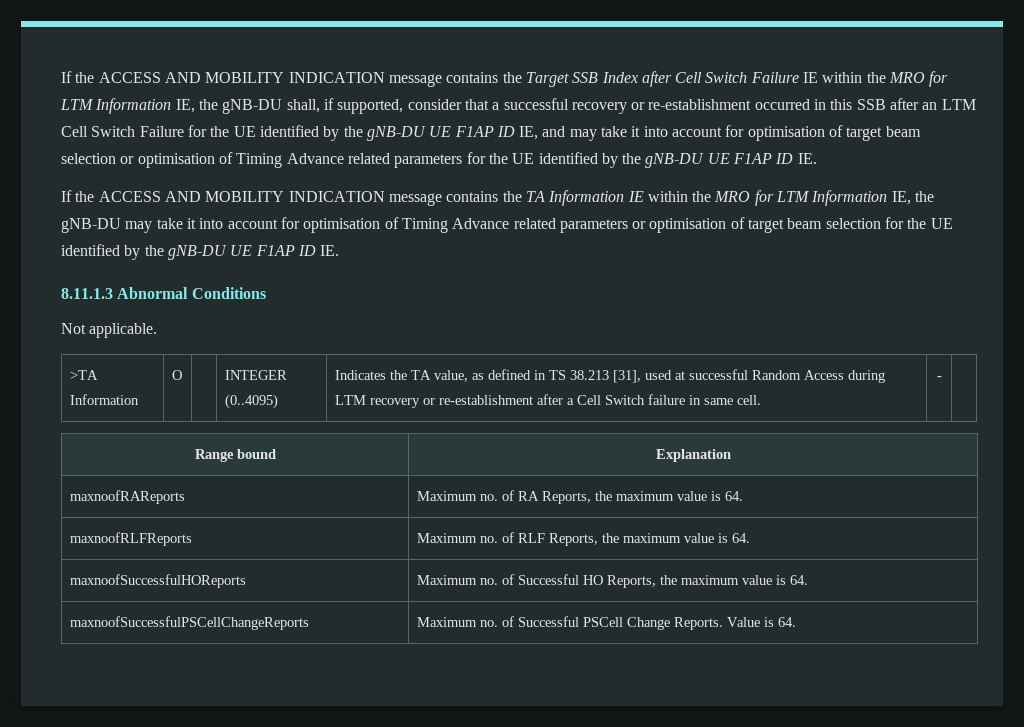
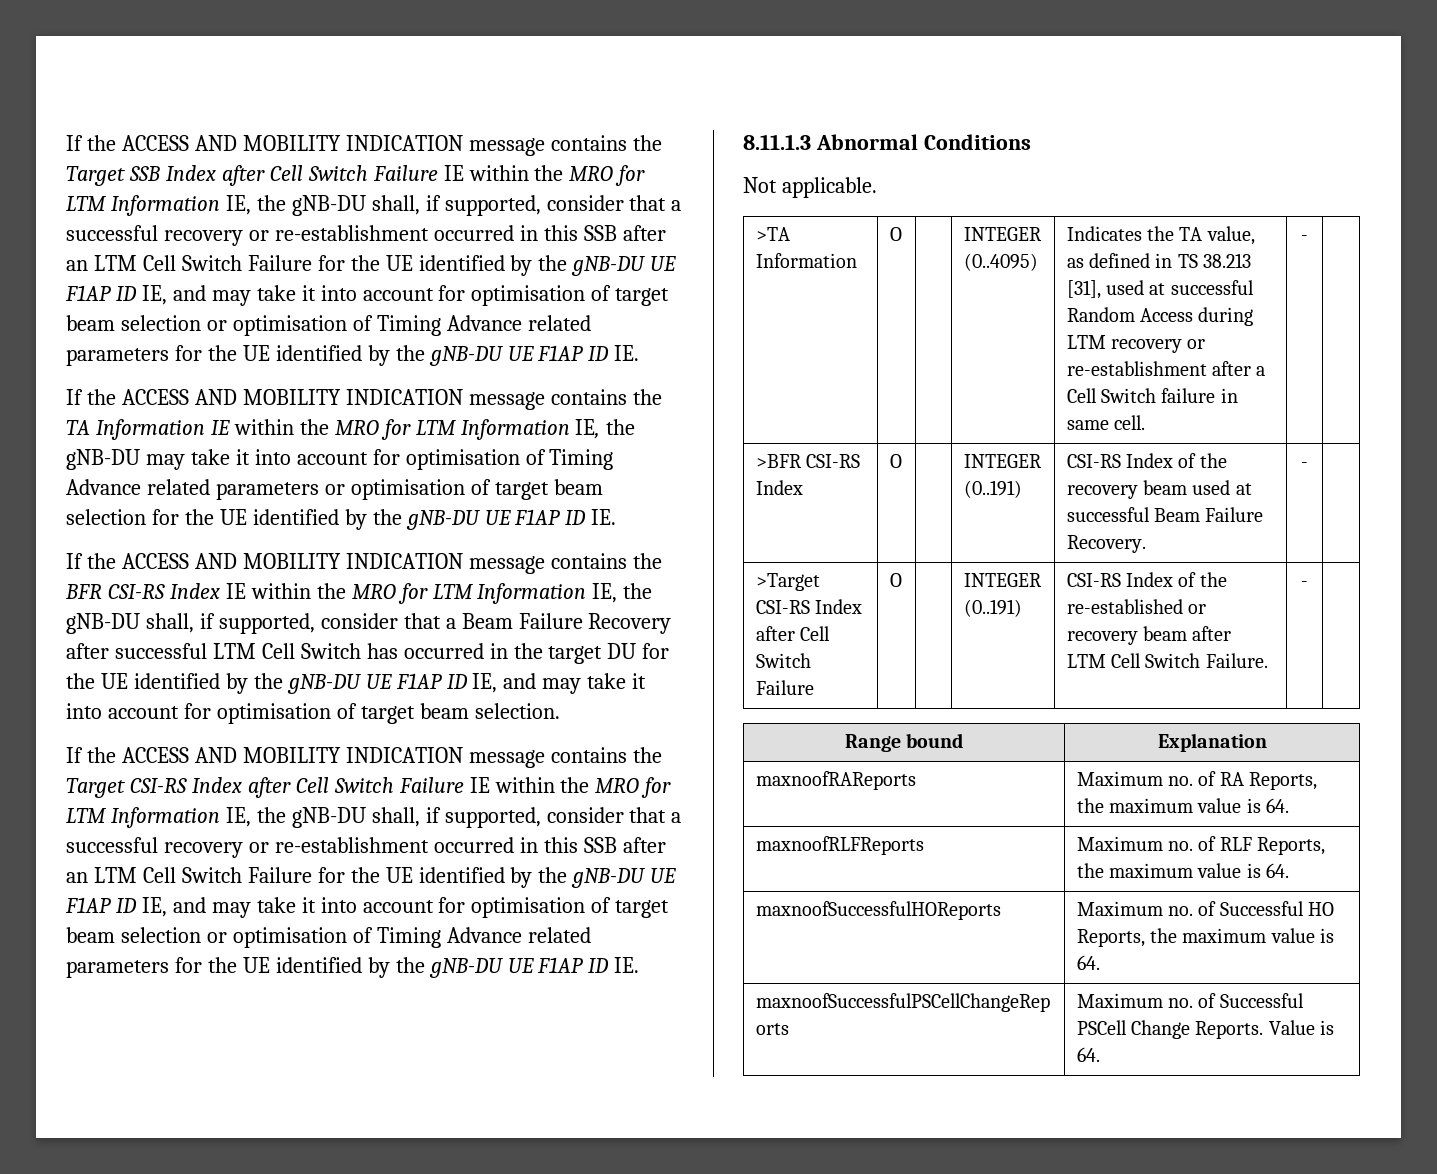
+ If the ACCESS AND MOBILITY INDICATION message contains the BFR CSI-RS Index IE within the MRO for LTM Information IE, the gNB-DU shall, if supported, consider that a Beam Failure Recovery after successful LTM Cell Switch has occurred in the target DU for the UE identified by the gNB-DU UE F1AP ID IE, and may take it into account for optimisation of target beam selection.
+ If the ACCESS AND MOBILITY INDICATION message contains the Target CSI-RS Index after Cell Switch Failure IE within the MRO for LTM Information IE, the gNB-DU shall, if supported, consider that a successful recovery or re-establishment occurred in this SSB after an LTM Cell Switch Failure for the UE identified by the gNB-DU UE F1AP ID IE, and may take it into account for optimisation of target beam selection or optimisation of Timing Advance related parameters for the UE identified by the gNB-DU UE F1AP ID IE.
+ >BFR CSI-RS Index | O | | INTEGER (0..191) | CSI-RS Index of the recovery beam used at successful Beam Failure Recovery. | - |
+ >Target CSI-RS Index after Cell Switch Failure | O | | INTEGER (0..191) | CSI-RS Index of the re-established or recovery beam after LTM Cell Switch Failure. | - |

